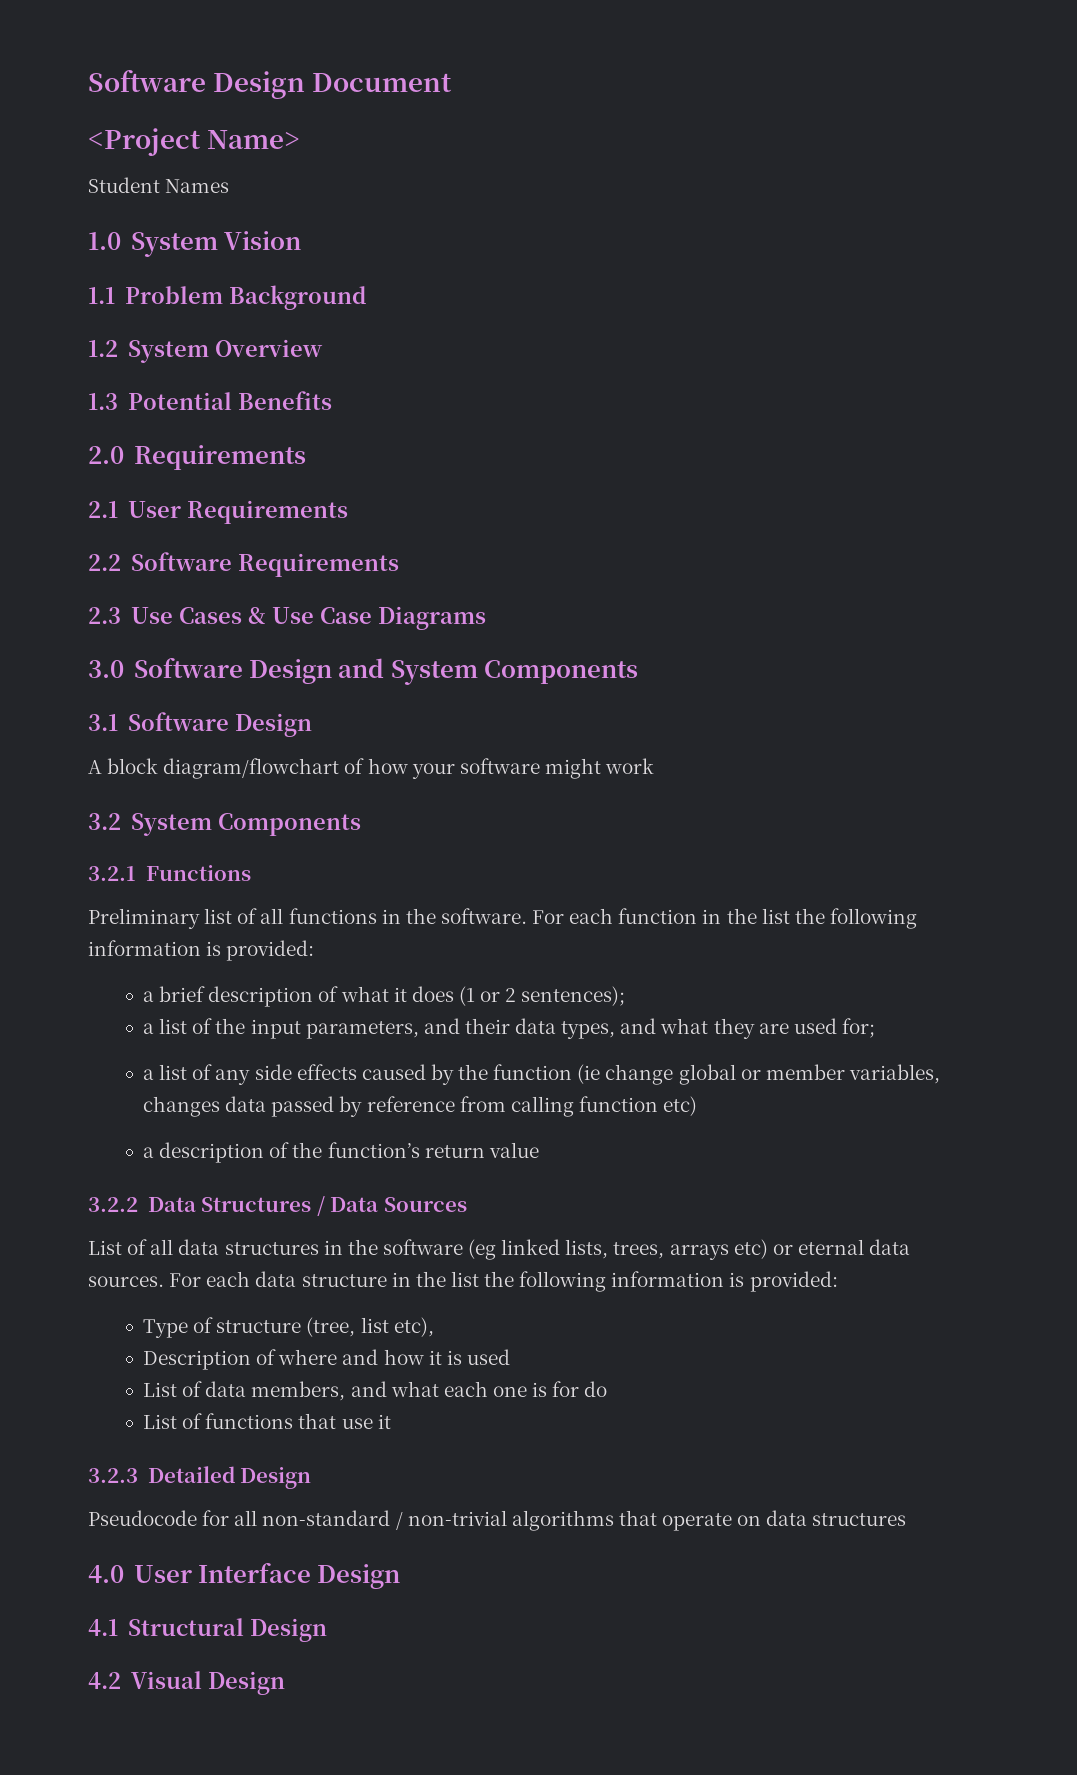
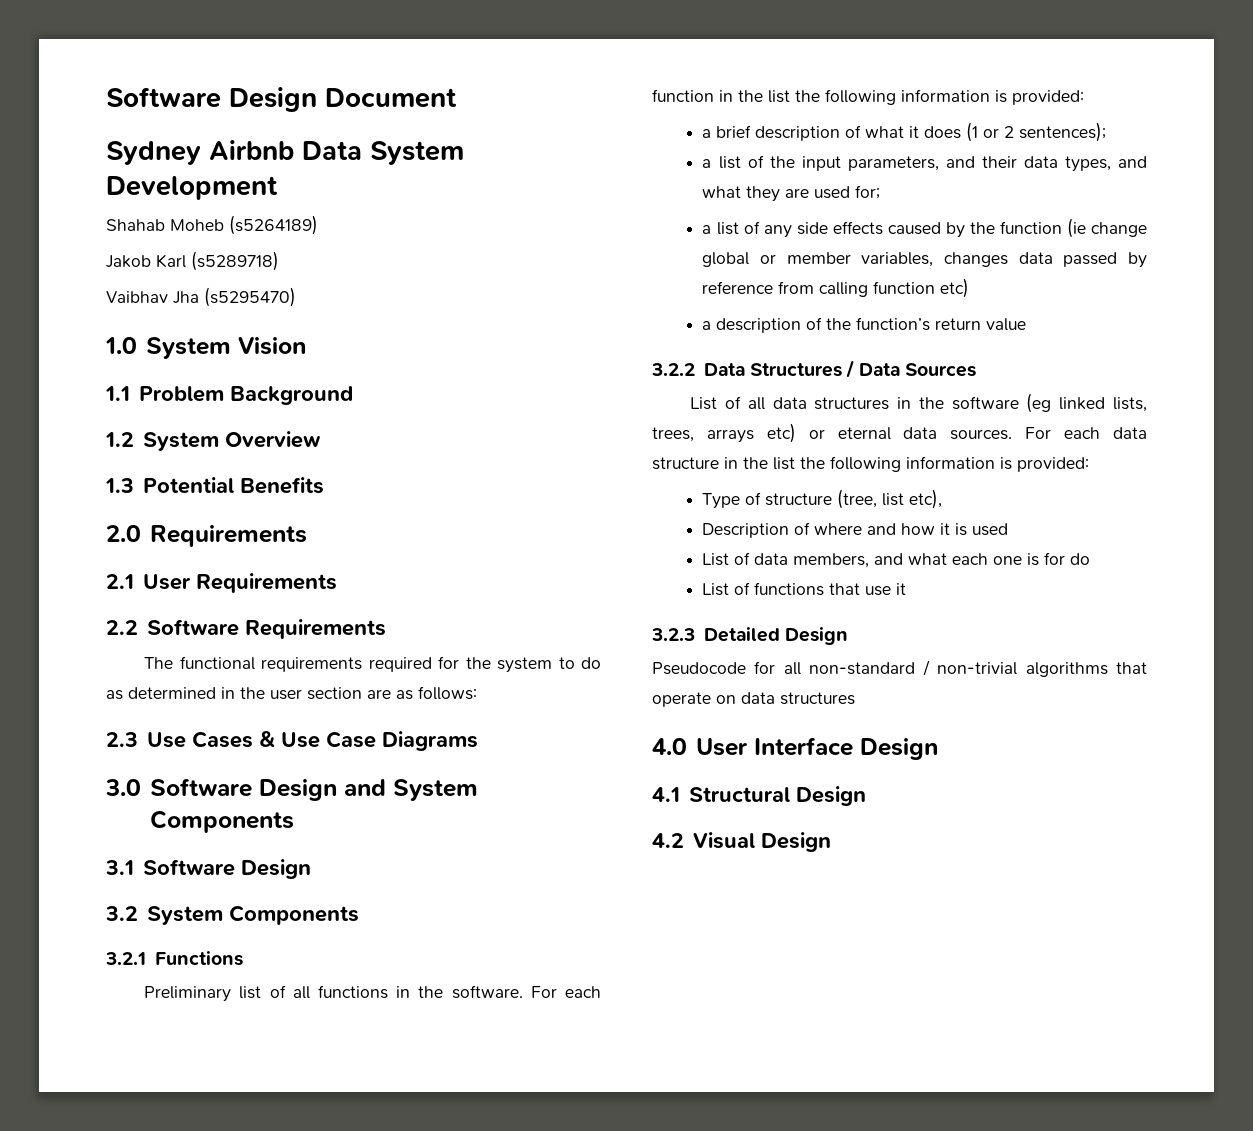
- <Project Name>
- Student Names
+ Sydney Airbnb Data System Development
+ Shahab Moheb (s5264189)
+ Jakob Karl (s5289718)
+ Vaibhav Jha (s5295470)
+ The functional requirements required for the system to do as determined in the user section are as follows:
- A block diagram/flowchart of how your software might work

